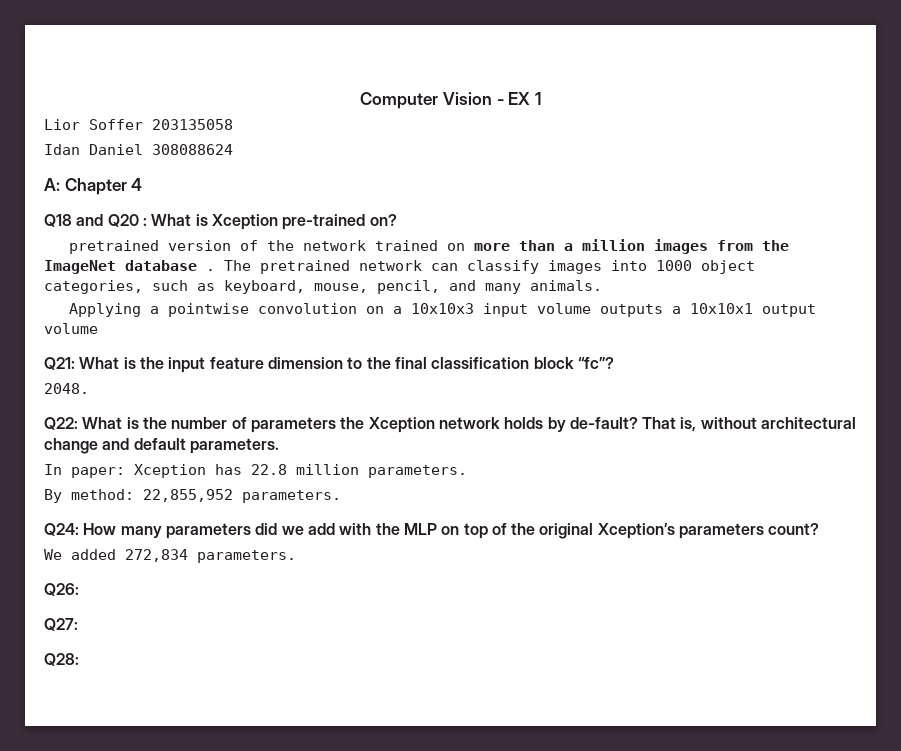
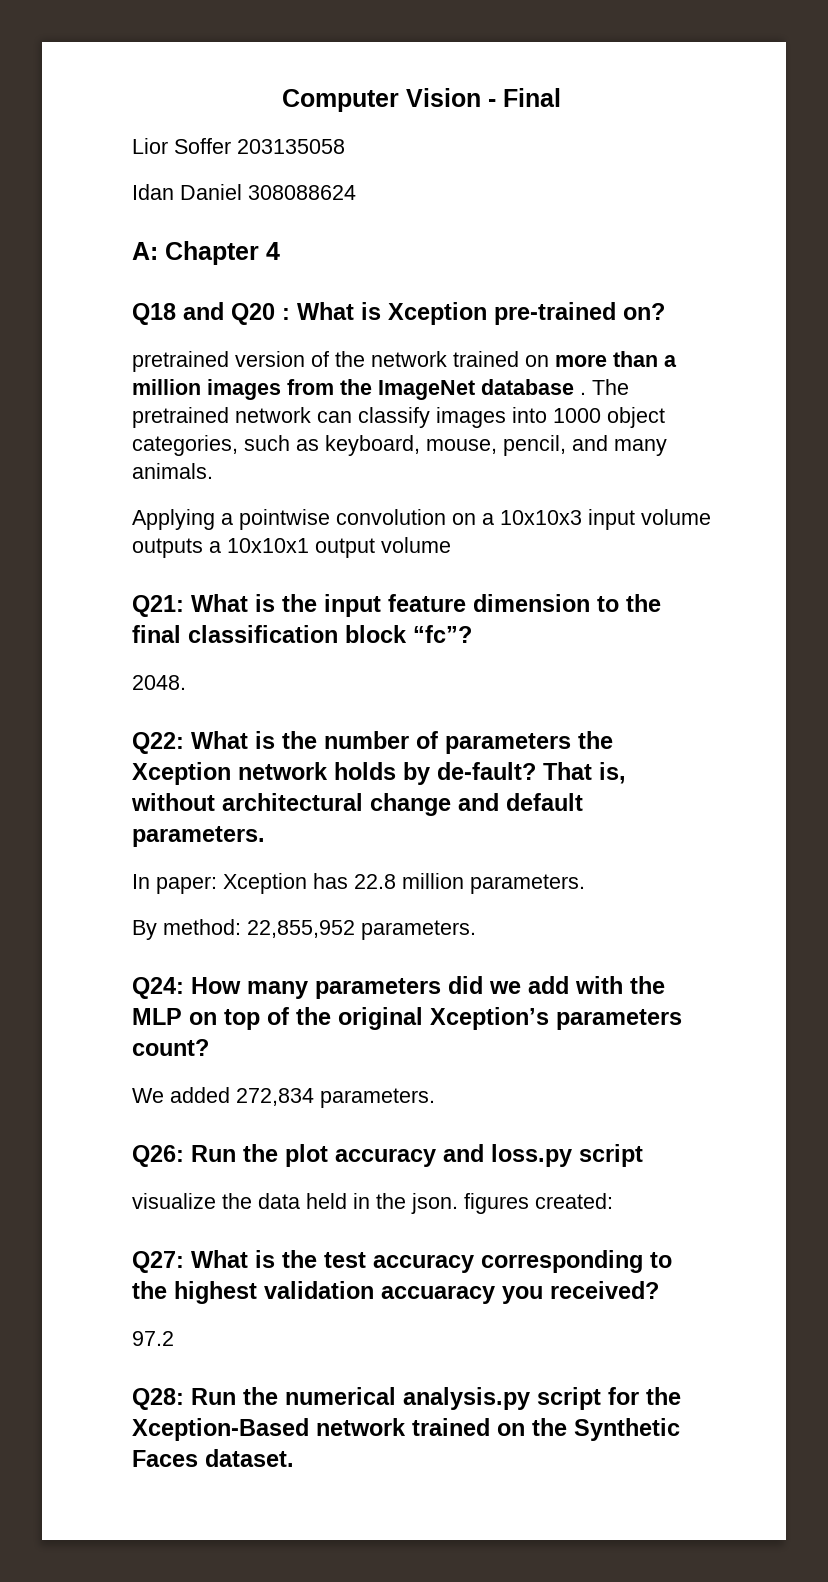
- Computer Vision - EX 1
+ Computer Vision - Final
- Q26:
- Q27:
- Q28:
+ Q26: Run the plot accuracy and loss.py script
+ visualize the data held in the json. figures created:
+ Q27: What is the test accuracy corresponding to the highest validation accuaracy you received?
+ 97.2
+ Q28: Run the numerical analysis.py script for the Xception-Based network trained on the Synthetic Faces dataset.

